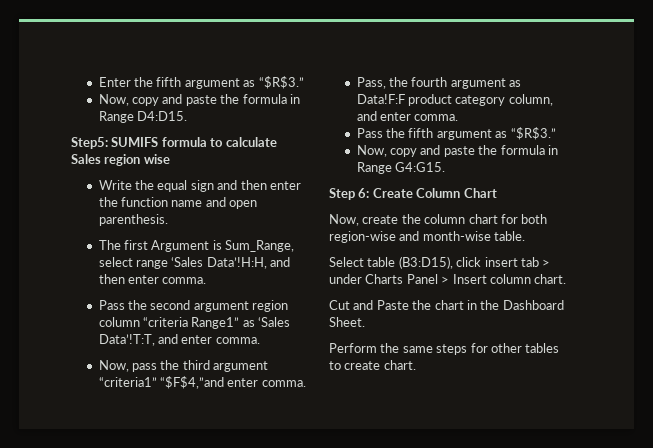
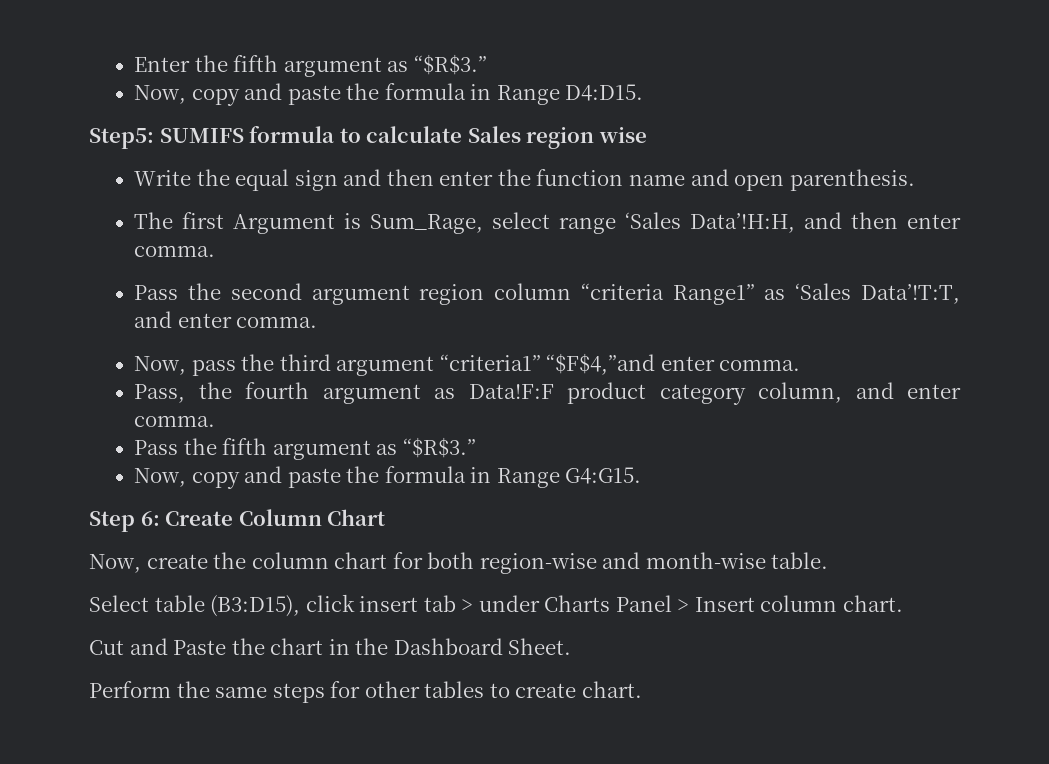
- The first Argument is Sum_Range, select range ‘Sales Data’!H:H, and then enter comma.
+ The first Argument is Sum_Rage, select range ‘Sales Data’!H:H, and then enter comma.

